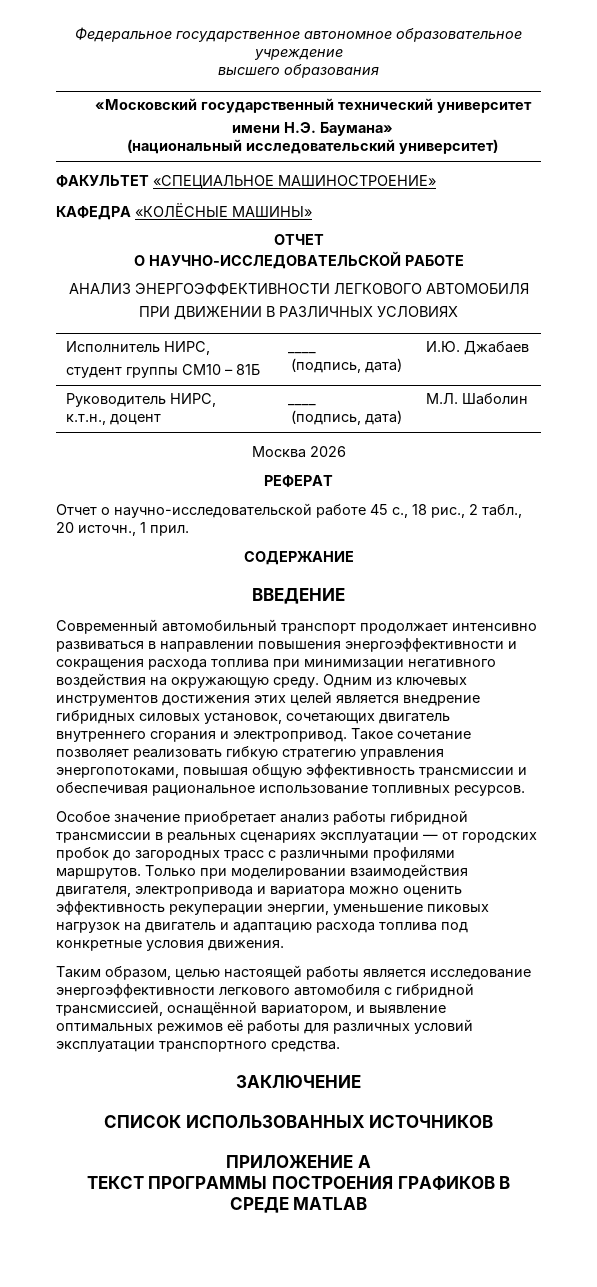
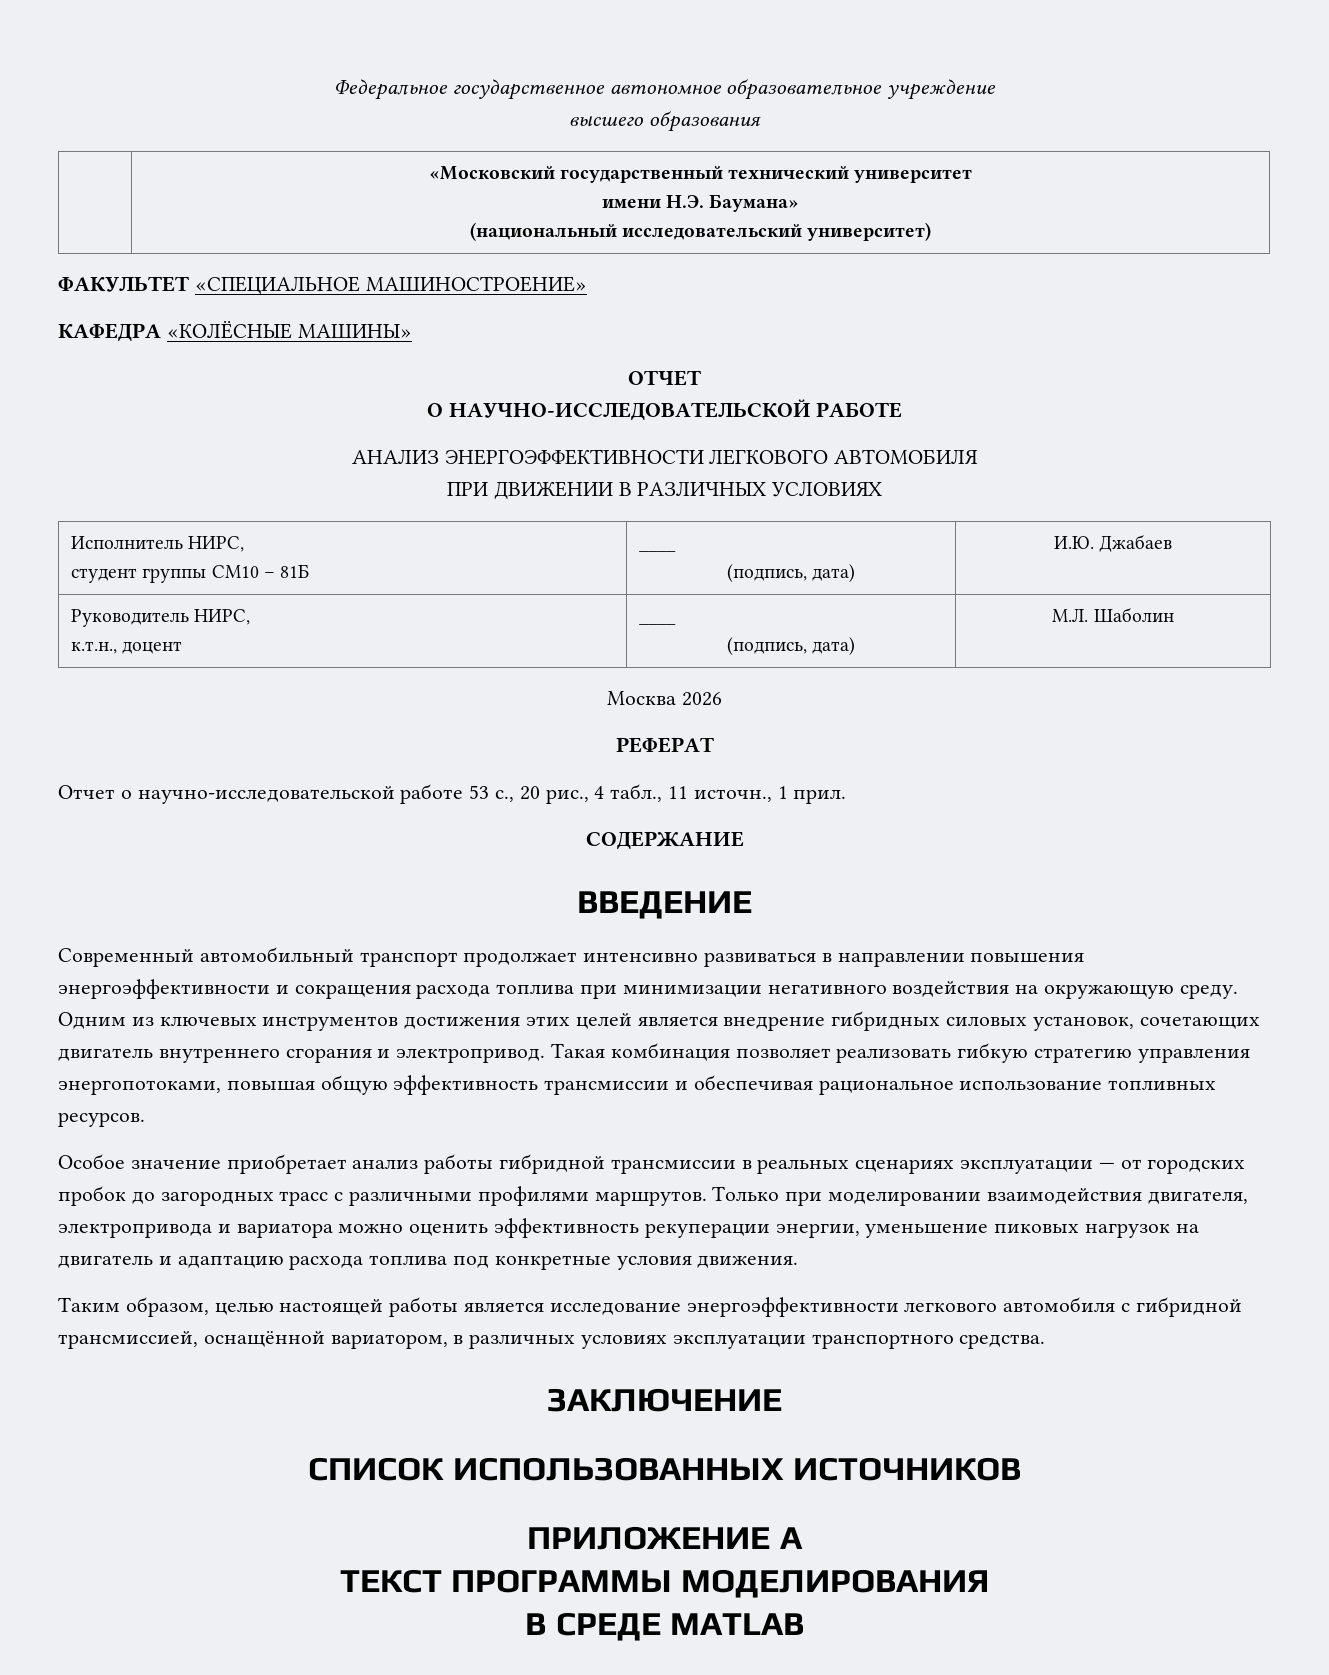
- Отчет о научно-исследовательской работе 45 с., 18 рис., 2 табл., 20 источн., 1 прил.
+ Отчет о научно-исследовательской работе 53 с., 20 рис., 4 табл., 11 источн., 1 прил.
- Такое сочетание позволяет реализовать гибкую стратегию управления энергопотоками, повышая общую эффективность трансмиссии и обеспечивая рациональное использование топливных ресурсов.
+ Такая комбинация позволяет реализовать гибкую стратегию управления энергопотоками, повышая общую эффективность трансмиссии и обеспечивая рациональное использование топливных ресурсов.
- Таким образом, целью настоящей работы является исследование энергоэффективности легкового автомобиля с гибридной трансмиссией, оснащённой вариатором, и выявление оптимальных режимов её работы для различных условий эксплуатации транспортного средства.
+ Таким образом, целью настоящей работы является исследование энергоэффективности легкового автомобиля с гибридной трансмиссией, оснащённой вариатором, в различных условиях эксплуатации транспортного средства.
- ТЕКСТ ПРОГРАММЫ ПОСТРОЕНИЯ ГРАФИКОВ В СРЕДЕ MATLAB
+ ТЕКСТ ПРОГРАММЫ МОДЕЛИРОВАНИЯ
+ В СРЕДЕ MATLAB

